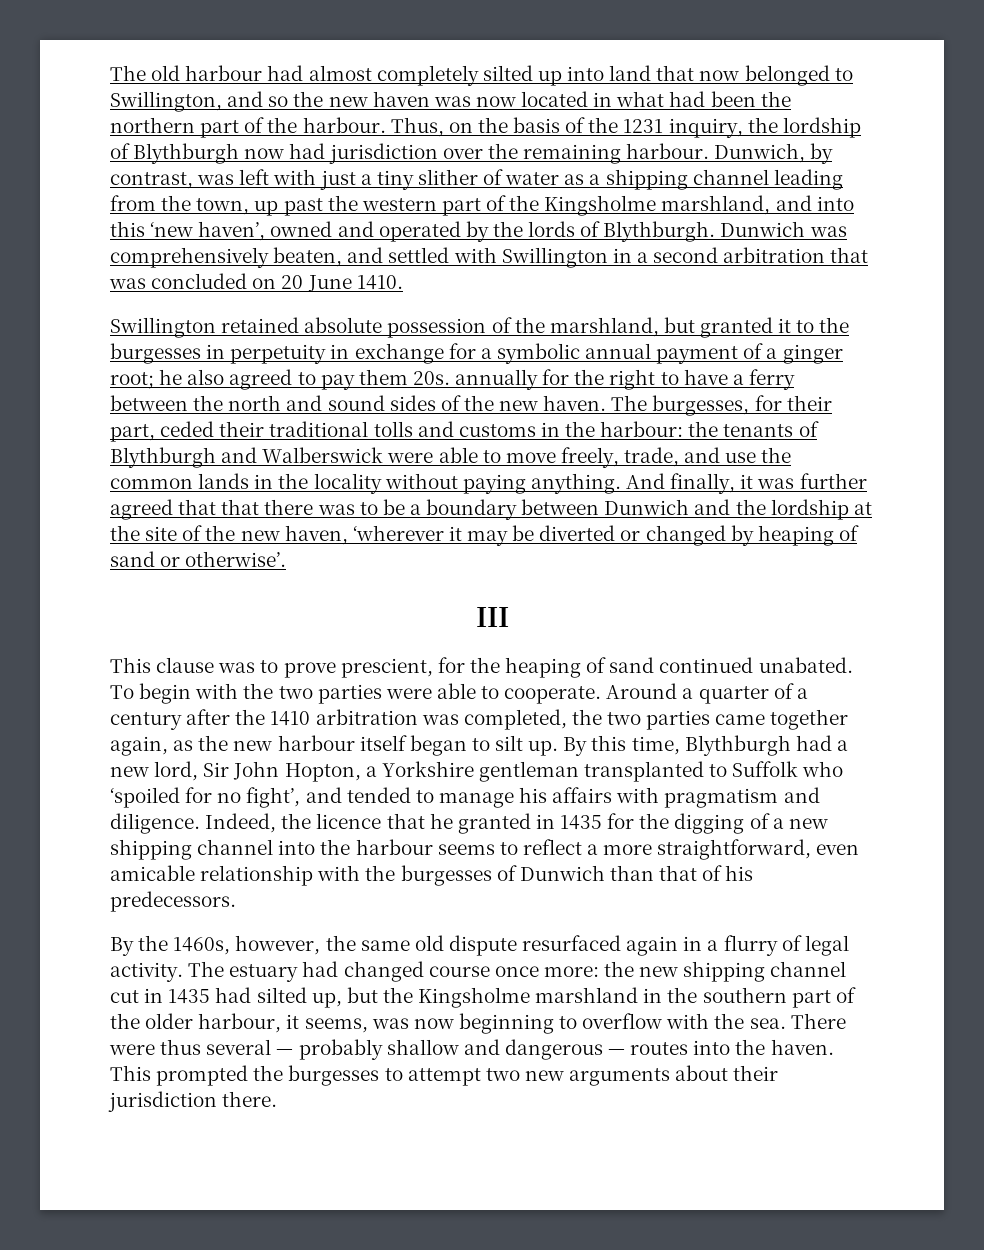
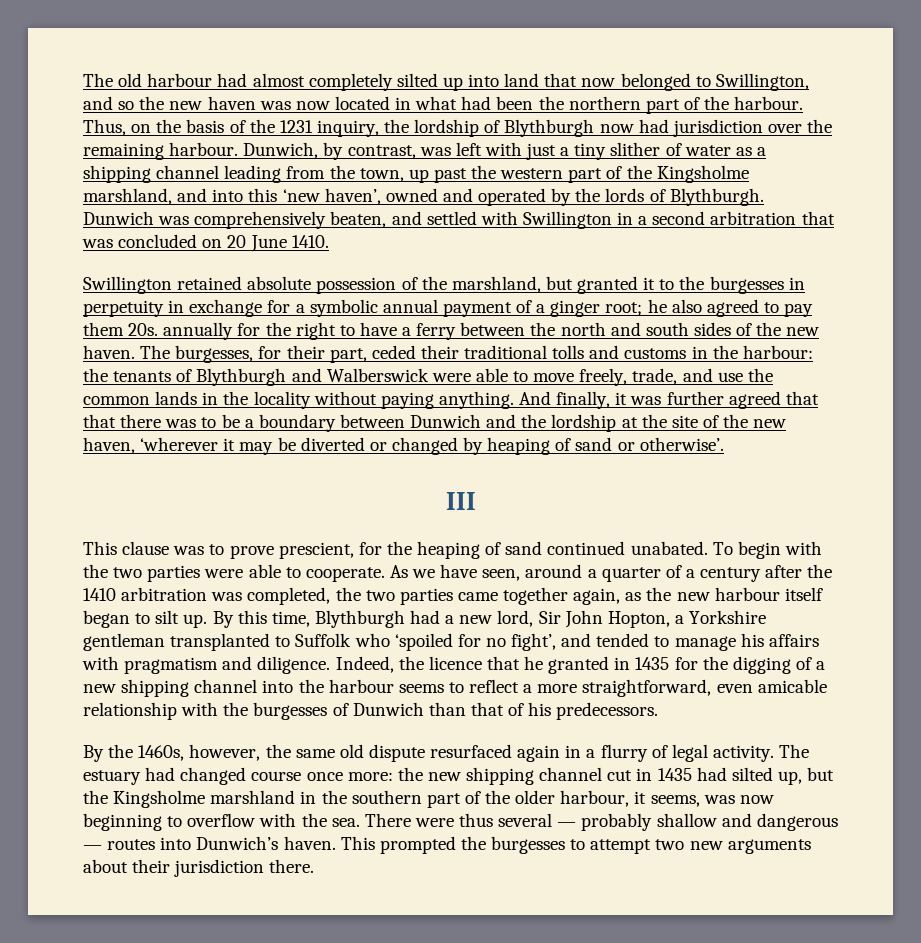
- Swillington retained absolute possession of the marshland, but granted it to the burgesses in perpetuity in exchange for a symbolic annual payment of a ginger root; he also agreed to pay them 20s. annually for the right to have a ferry between the north and sound sides of the new haven.
+ Swillington retained absolute possession of the marshland, but granted it to the burgesses in perpetuity in exchange for a symbolic annual payment of a ginger root; he also agreed to pay them 20s. annually for the right to have a ferry between the north and south sides of the new haven.
- Around a quarter of a century after the 1410 arbitration was completed, the two parties came together again, as the new harbour itself began to silt up.
+ As we have seen, around a quarter of a century after the 1410 arbitration was completed, the two parties came together again, as the new harbour itself began to silt up.
- There were thus several — probably shallow and dangerous — routes into the haven.
+ There were thus several — probably shallow and dangerous — routes into Dunwich’s haven.

